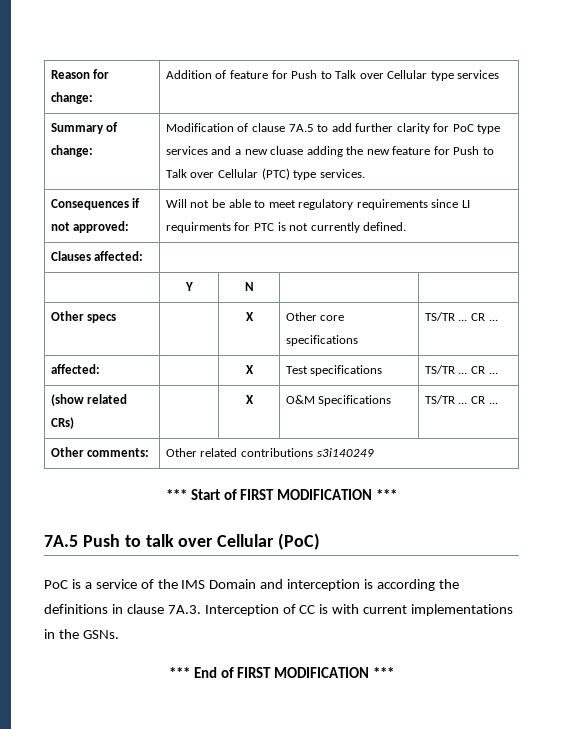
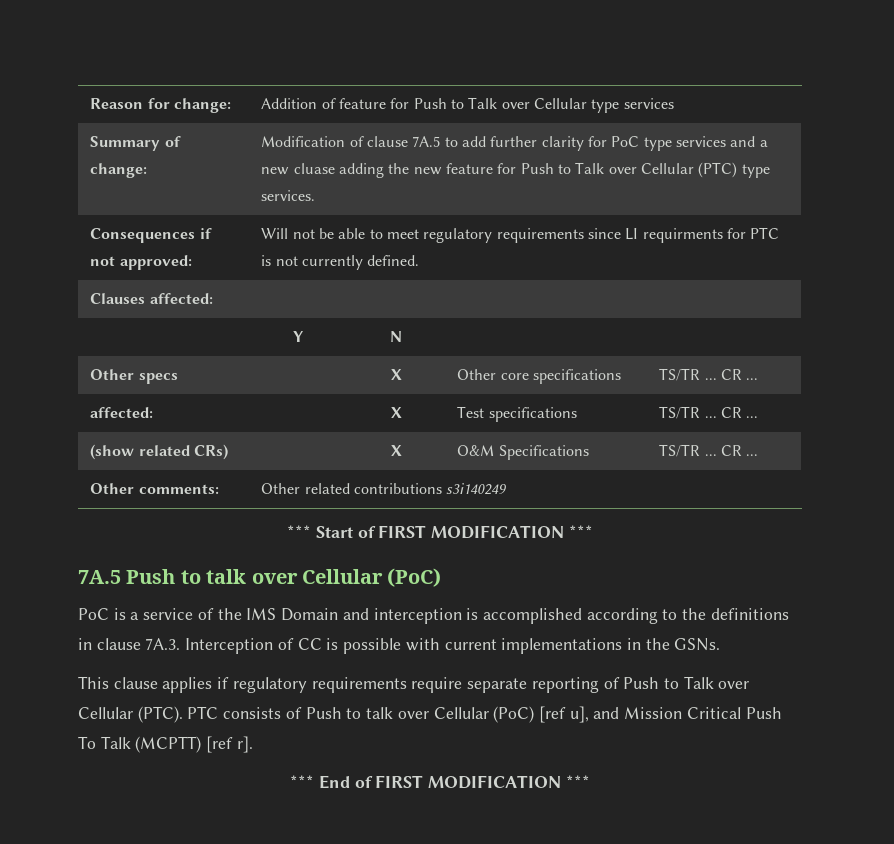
- PoC is a service of the IMS Domain and interception is according the definitions in clause 7A.3. Interception of CC is with current implementations in the GSNs.
+ PoC is a service of the IMS Domain and interception is accomplished according to the definitions in clause 7A.3. Interception of CC is possible with current implementations in the GSNs.
+ This clause applies if regulatory requirements require separate reporting of Push to Talk over Cellular (PTC). PTC consists of Push to talk over Cellular (PoC) [ref u], and Mission Critical Push To Talk (MCPTT) [ref r].

